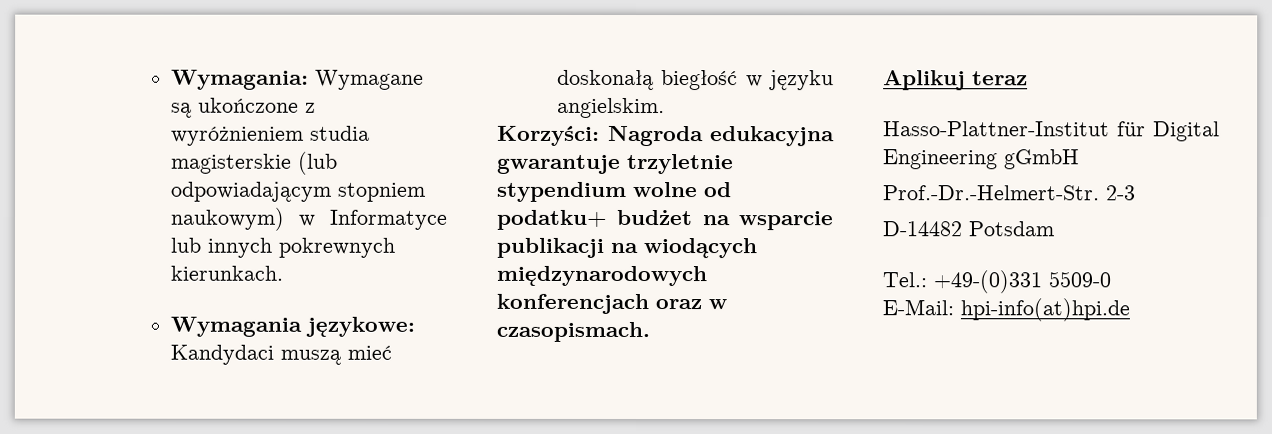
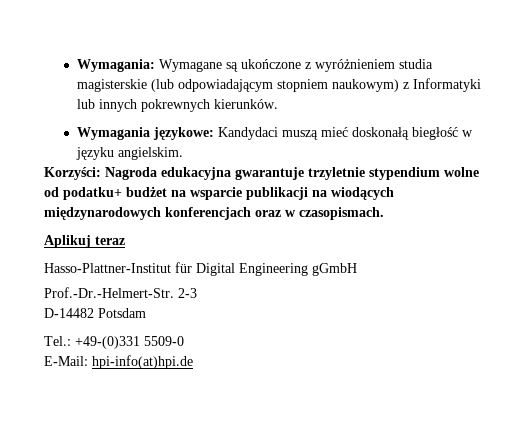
- Wymagania: Wymagane są ukończone z wyróżnieniem studia magisterskie (lub odpowiadającym stopniem naukowym) w Informatyce lub innych pokrewnych kierunkach.
+ Wymagania: Wymagane są ukończone z wyróżnieniem studia magisterskie (lub odpowiadającym stopniem naukowym) z Informatyki lub innych pokrewnych kierunków.

